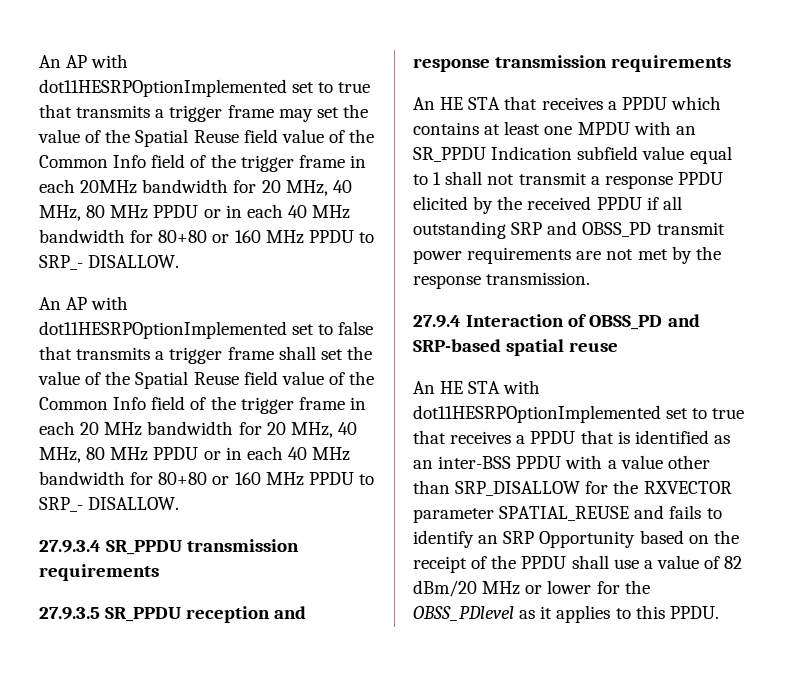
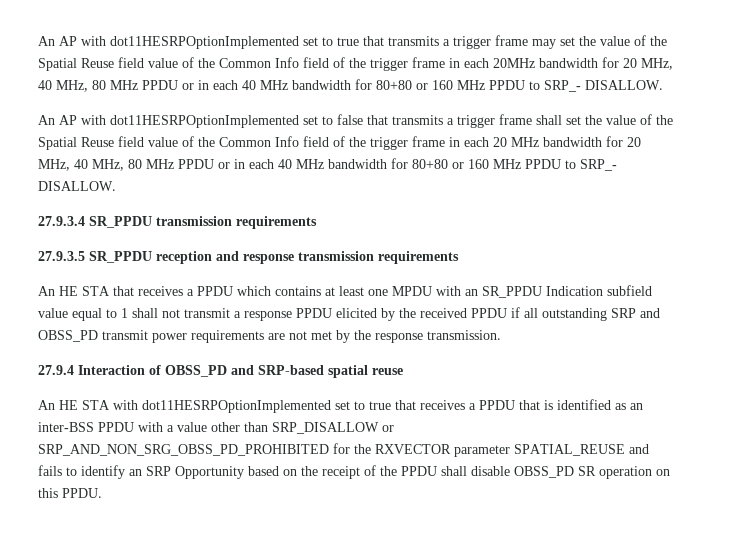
- An HE STA with dot11HESRPOptionImplemented set to true that receives a PPDU that is identified as an inter-BSS PPDU with a value other than SRP_DISALLOW for the RXVECTOR parameter SPATIAL_REUSE and fails to identify an SRP Opportunity based on the receipt of the PPDU shall use a value of 82 dBm/20 MHz or lower for the OBSS_PDlevel as it applies to this PPDU.
+ An HE STA with dot11HESRPOptionImplemented set to true that receives a PPDU that is identified as an inter-BSS PPDU with a value other than SRP_DISALLOW or SRP_AND_NON_SRG_OBSS_PD_PROHIBITED for the RXVECTOR parameter SPATIAL_REUSE and fails to identify an SRP Opportunity based on the receipt of the PPDU shall disable OBSS_PD SR operation on this PPDU.

